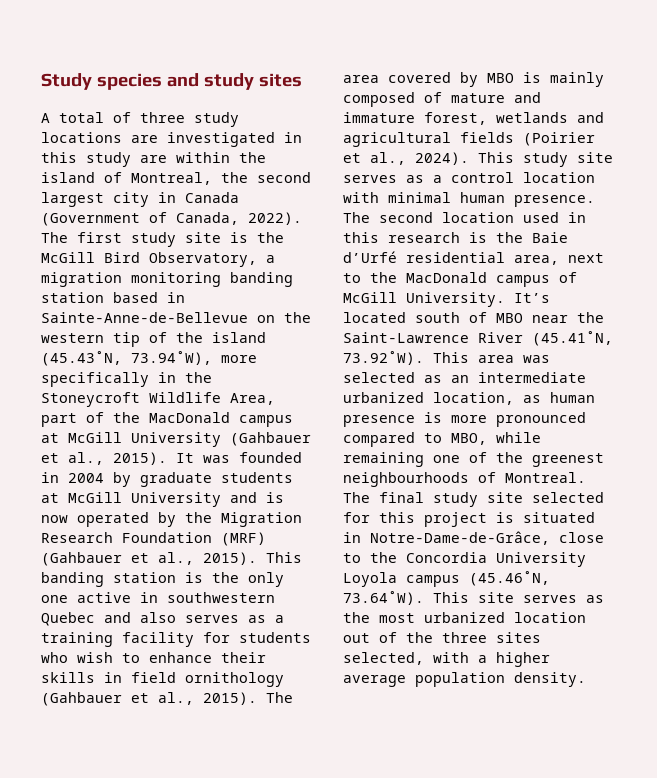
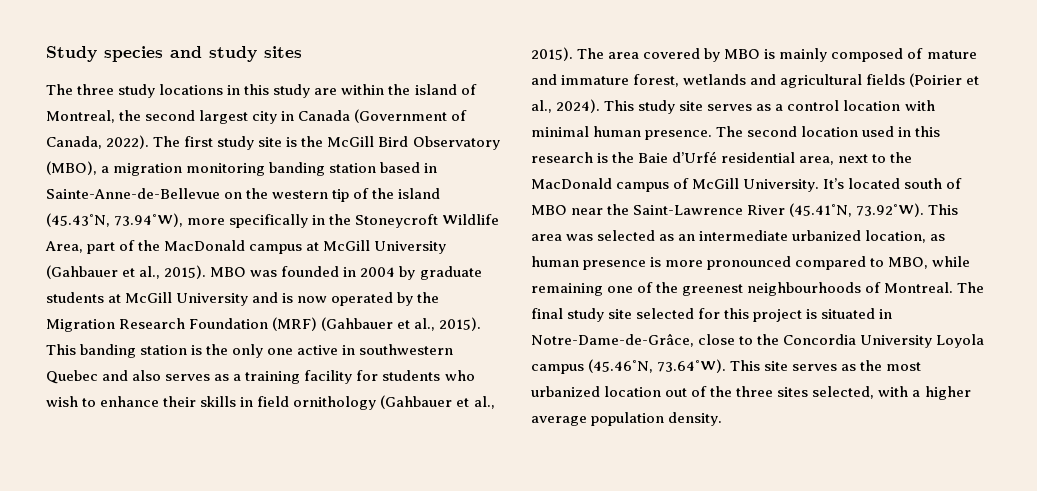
- A total of three study locations are investigated in this study are within the island of Montreal, the second largest city in Canada (Government of Canada, 2022).
+ The three study locations in this study are within the island of Montreal, the second largest city in Canada (Government of Canada, 2022).
- The first study site is the McGill Bird Observatory, a migration monitoring banding station based in Sainte-Anne-de-Bellevue on the western tip of the island (45.43˚N, 73.94˚W), more specifically in the Stoneycroft Wildlife Area, part of the MacDonald campus at McGill University (Gahbauer et al., 2015).
+ The first study site is the McGill Bird Observatory (MBO), a migration monitoring banding station based in Sainte-Anne-de-Bellevue on the western tip of the island (45.43˚N, 73.94˚W), more specifically in the Stoneycroft Wildlife Area, part of the MacDonald campus at McGill University (Gahbauer et al., 2015).
- It was founded in 2004 by graduate students at McGill University and is now operated by the Migration Research Foundation (MRF) (Gahbauer et al., 2015).
+ MBO was founded in 2004 by graduate students at McGill University and is now operated by the Migration Research Foundation (MRF) (Gahbauer et al., 2015).

